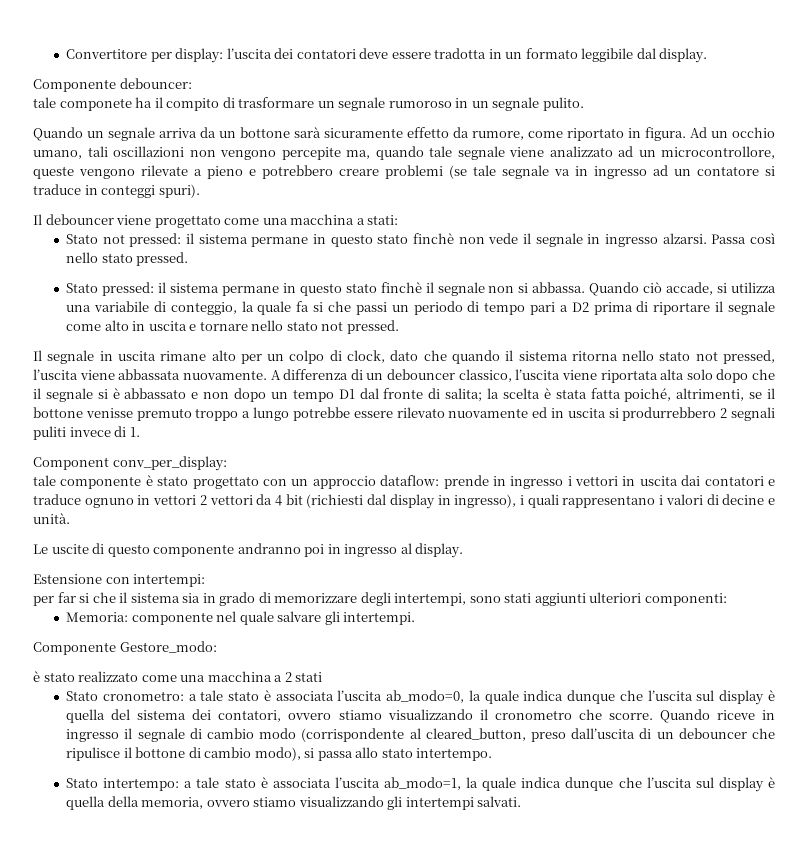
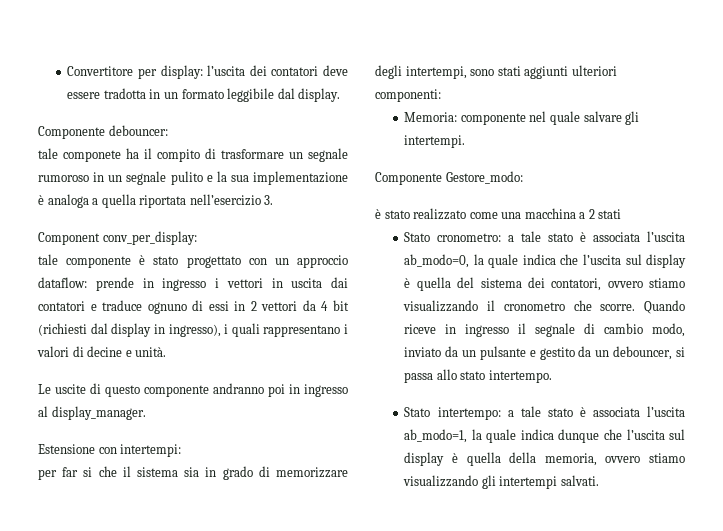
- tale componete ha il compito di trasformare un segnale rumoroso in un segnale pulito.
- Quando un segnale arriva da un bottone sarà sicuramente effetto da rumore, come riportato in figura. Ad un occhio umano, tali oscillazioni non vengono percepite ma, quando tale segnale viene analizzato ad un microcontrollore, queste vengono rilevate a pieno e potrebbero creare problemi (se tale segnale va in ingresso ad un contatore si traduce in conteggi spuri).
- Il debouncer viene progettato come una macchina a stati:
- Stato not pressed: il sistema permane in questo stato finchè non vede il segnale in ingresso alzarsi. Passa così nello stato pressed.
- Stato pressed: il sistema permane in questo stato finchè il segnale non si abbassa. Quando ciò accade, si utilizza una variabile di conteggio, la quale fa si che passi un periodo di tempo pari a D2 prima di riportare il segnale come alto in uscita e tornare nello stato not pressed.
- Il segnale in uscita rimane alto per un colpo di clock, dato che quando il sistema ritorna nello stato not pressed, l’uscita viene abbassata nuovamente. A differenza di un debouncer classico, l’uscita viene riportata alta solo dopo che il segnale si è abbassato e non dopo un tempo D1 dal fronte di salita; la scelta è stata fatta poiché, altrimenti, se il bottone venisse premuto troppo a lungo potrebbe essere rilevato nuovamente ed in uscita si produrrebbero 2 segnali puliti invece di 1.
+ tale componete ha il compito di trasformare un segnale rumoroso in un segnale pulito e la sua implementazione è analoga a quella riportata nell’esercizio 3.
- tale componente è stato progettato con un approccio dataflow: prende in ingresso i vettori in uscita dai contatori e traduce ognuno in vettori 2 vettori da 4 bit (richiesti dal display in ingresso), i quali rappresentano i valori di decine e unità.
+ tale componente è stato progettato con un approccio dataflow: prende in ingresso i vettori in uscita dai contatori e traduce ognuno di essi in 2 vettori da 4 bit (richiesti dal display in ingresso), i quali rappresentano i valori di decine e unità.
- Le uscite di questo componente andranno poi in ingresso al display.
+ Le uscite di questo componente andranno poi in ingresso al display_manager.
- Stato cronometro: a tale stato è associata l’uscita ab_modo=0, la quale indica dunque che l’uscita sul display è quella del sistema dei contatori, ovvero stiamo visualizzando il cronometro che scorre.
+ Stato cronometro: a tale stato è associata l’uscita ab_modo=0, la quale indica che l’uscita sul display è quella del sistema dei contatori, ovvero stiamo visualizzando il cronometro che scorre.
- Quando riceve in ingresso il segnale di cambio modo (corrispondente al cleared_button, preso dall’uscita di un debouncer che ripulisce il bottone di cambio modo), si passa allo stato intertempo.
+ Quando riceve in ingresso il segnale di cambio modo, inviato da un pulsante e gestito da un debouncer, si passa allo stato intertempo.

